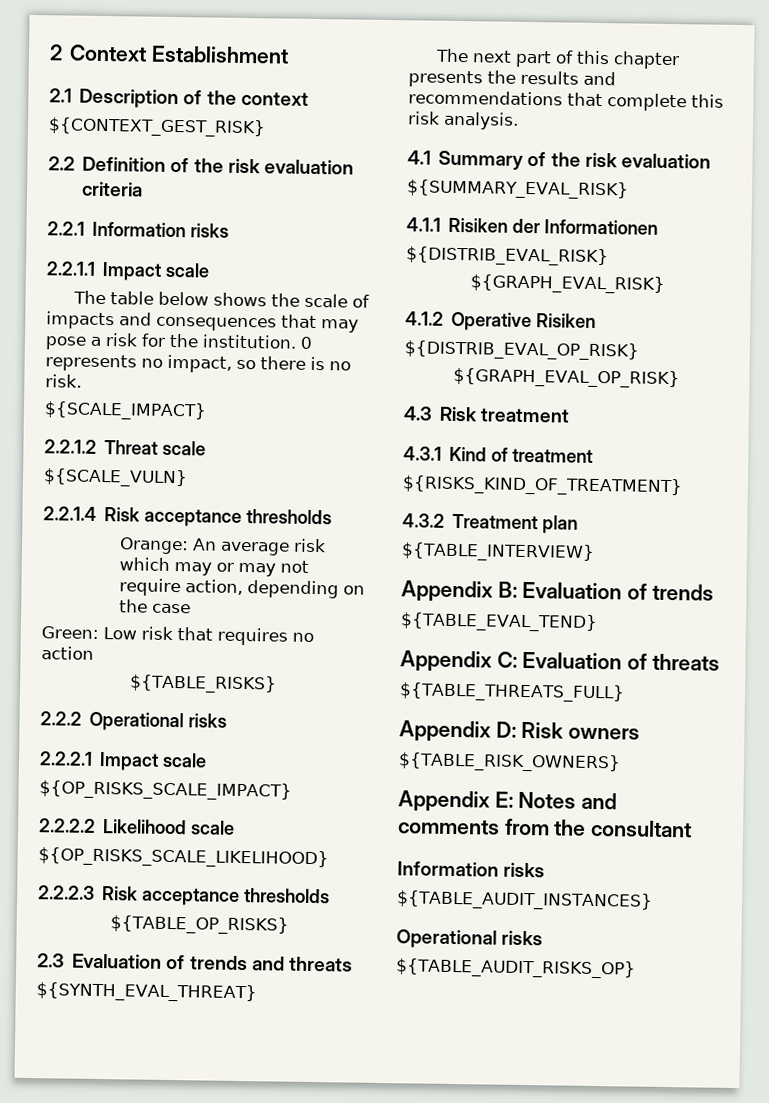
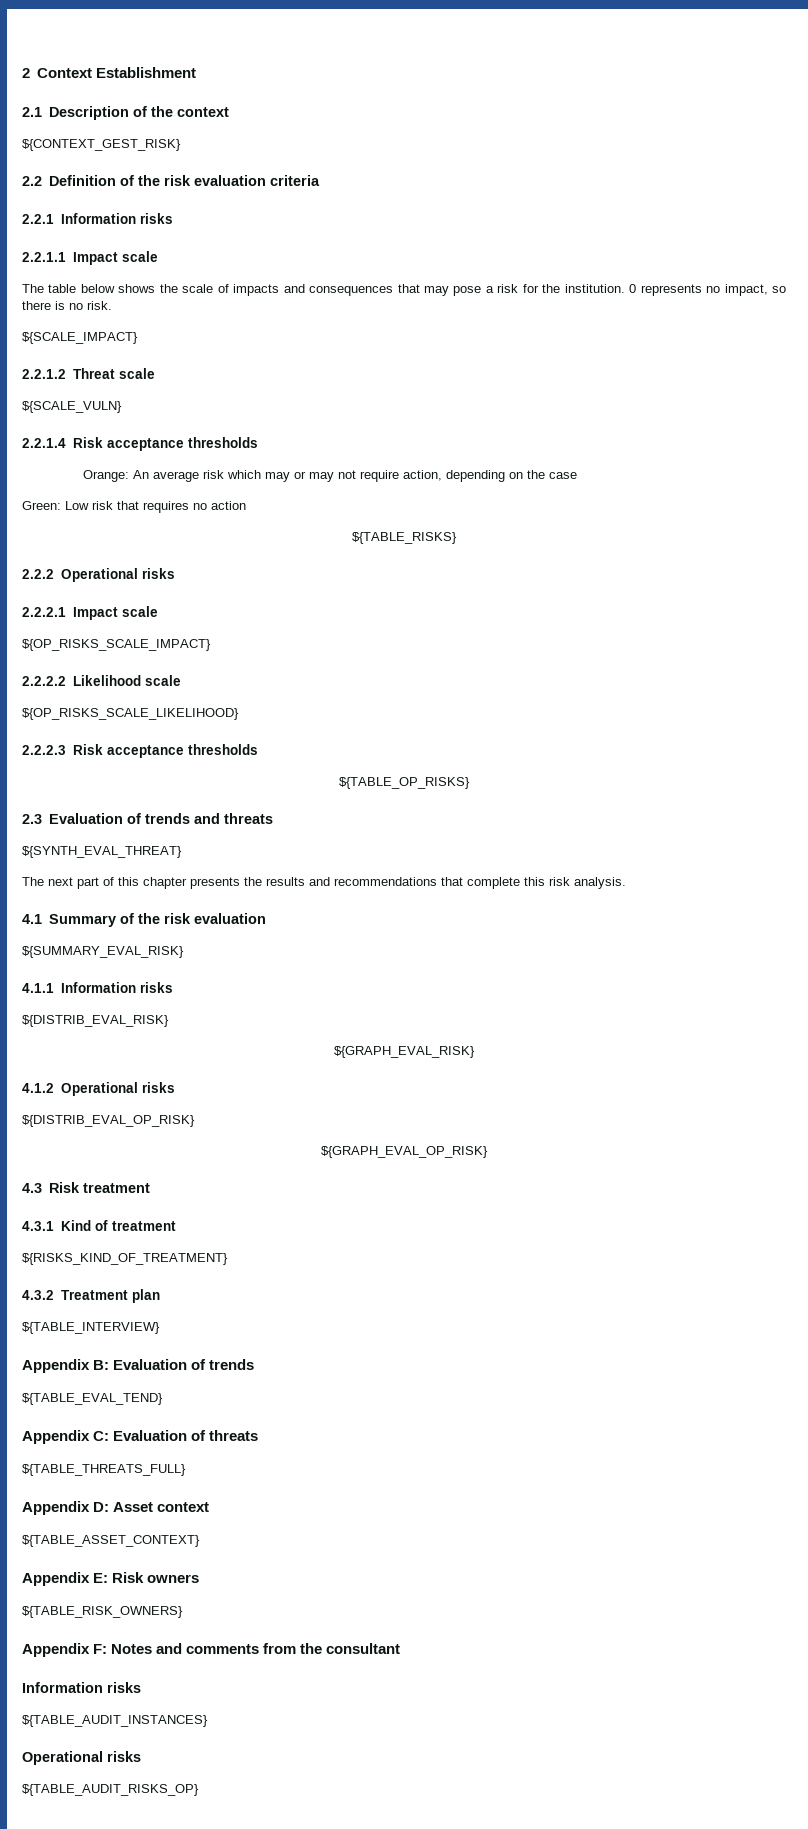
- 4.1.1 Risiken der Informationen
+ 4.1.1 Information risks
- 4.1.2 Operative Risiken
+ 4.1.2 Operational risks
- Appendix D: Risk owners
+ Appendix D: Asset context
+ ${TABLE_ASSET_CONTEXT}
+ Appendix E: Risk owners
- Appendix E: Notes and comments from the consultant
+ Appendix F: Notes and comments from the consultant

